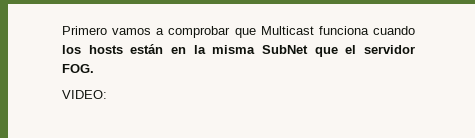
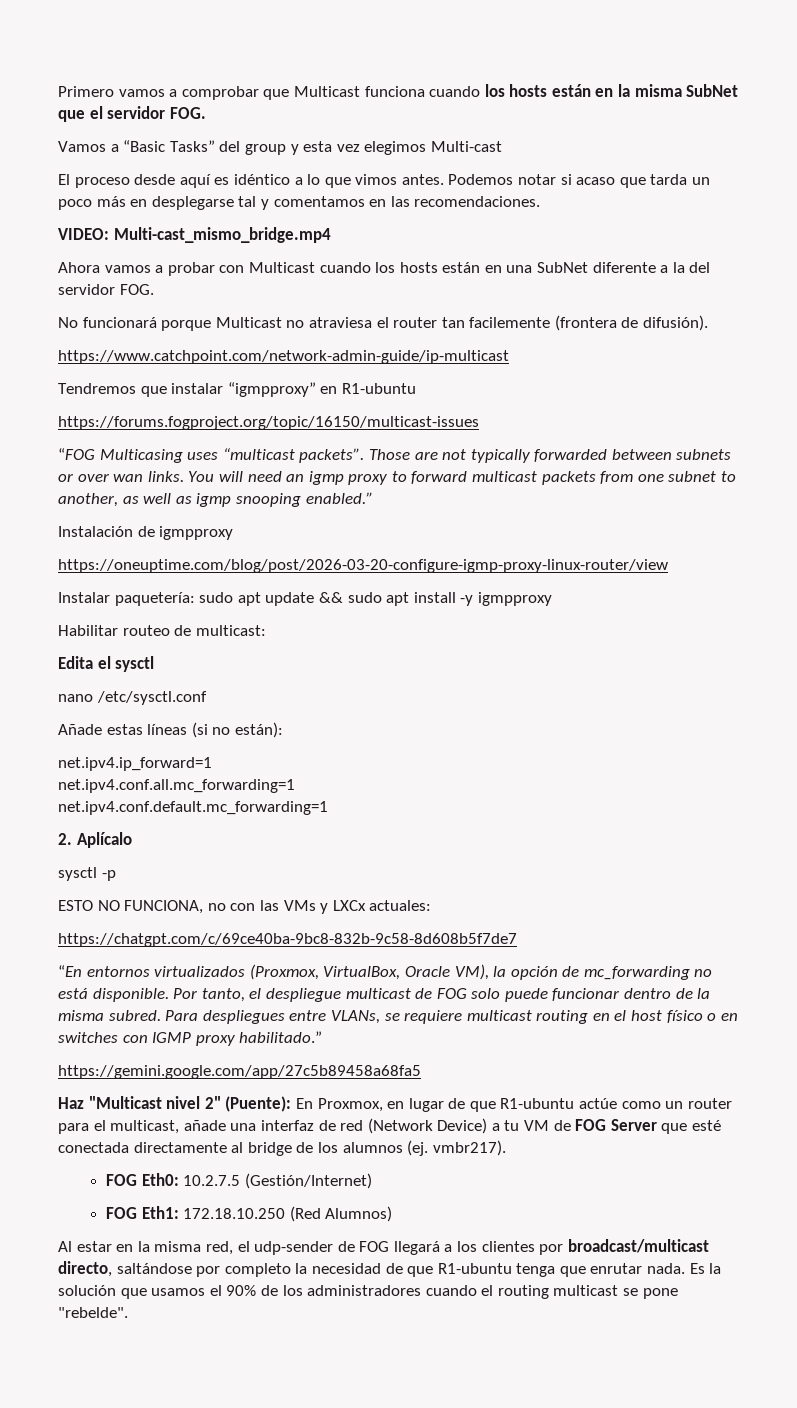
- VIDEO:
+ Vamos a “Basic Tasks” del group y esta vez elegimos Multi-cast
+ El proceso desde aquí es idéntico a lo que vimos antes. Podemos notar si acaso que tarda un poco más en desplegarse tal y comentamos en las recomendaciones.
+ VIDEO: Multi-cast_mismo_bridge.mp4
+ Ahora vamos a probar con Multicast cuando los hosts están en una SubNet diferente a la del servidor FOG.
+ No funcionará porque Multicast no atraviesa el router tan facilemente (frontera de difusión).
+ https://www.catchpoint.com/network-admin-guide/ip-multicast
+ Tendremos que instalar “igmpproxy” en R1-ubuntu
+ https://forums.fogproject.org/topic/16150/multicast-issues
+ “FOG Multicasing uses “multicast packets”. Those are not typically forwarded between subnets or over wan links. You will need an igmp proxy to forward multicast packets from one subnet to another, as well as igmp snooping enabled.”
+ Instalación de igmpproxy
+ https://oneuptime.com/blog/post/2026-03-20-configure-igmp-proxy-linux-router/view
+ Instalar paquetería: sudo apt update && sudo apt install -y igmpproxy
+ Habilitar routeo de multicast:
+ Edita el sysctl
+ nano /etc/sysctl.conf
+ Añade estas líneas (si no están):
+ net.ipv4.ip_forward=1
+ net.ipv4.conf.all.mc_forwarding=1
+ net.ipv4.conf.default.mc_forwarding=1
+ 2. Aplícalo
+ sysctl -p
+ ESTO NO FUNCIONA, no con las VMs y LXCx actuales:
+ https://chatgpt.com/c/69ce40ba-9bc8-832b-9c58-8d608b5f7de7
+ “En entornos virtualizados (Proxmox, VirtualBox, Oracle VM), la opción de mc_forwarding no está disponible. Por tanto, el despliegue multicast de FOG solo puede funcionar dentro de la misma subred. Para despliegues entre VLANs, se requiere multicast routing en el host físico o en switches con IGMP proxy habilitado.”
+ https://gemini.google.com/app/27c5b89458a68fa5
+ Haz "Multicast nivel 2" (Puente): En Proxmox, en lugar de que R1-ubuntu actúe como un router para el multicast, añade una interfaz de red (Network Device) a tu VM de FOG Server que esté conectada directamente al bridge de los alumnos (ej. vmbr217).
+ FOG Eth0: 10.2.7.5 (Gestión/Internet)
+ FOG Eth1: 172.18.10.250 (Red Alumnos)
+ Al estar en la misma red, el udp-sender de FOG llegará a los clientes por broadcast/multicast directo, saltándose por completo la necesidad de que R1-ubuntu tenga que enrutar nada. Es la solución que usamos el 90% de los administradores cuando el routing multicast se pone "rebelde".

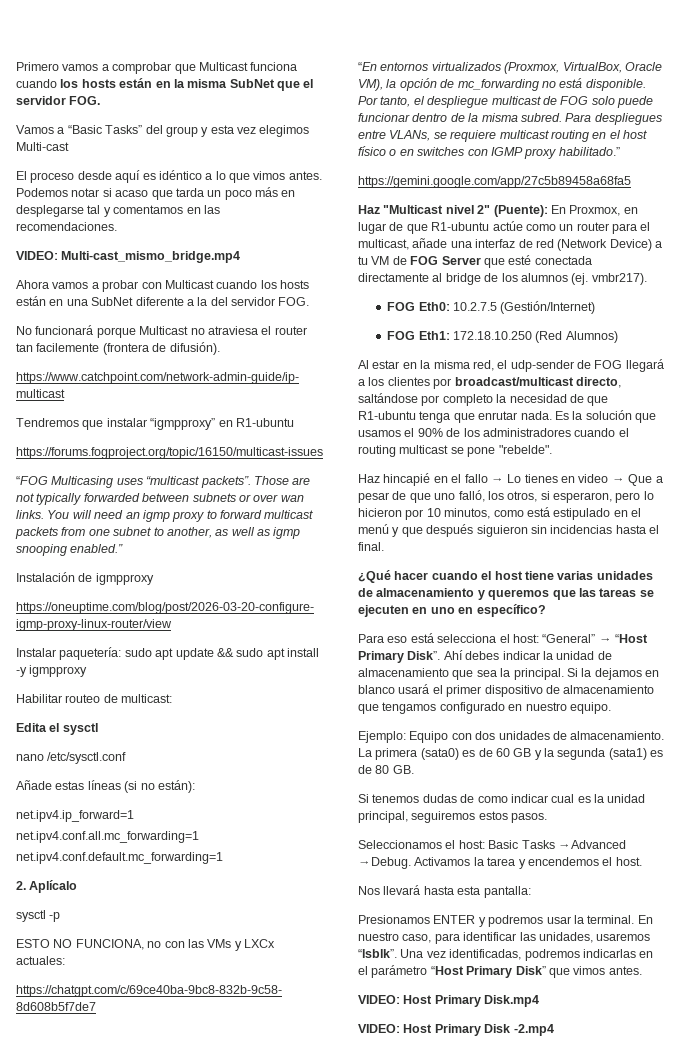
+ Haz hincapié en el fallo → Lo tienes en video → Que a pesar de que uno falló, los otros, si esperaron, pero lo hicieron por 10 minutos, como está estipulado en el menú y que después siguieron sin incidencias hasta el final.
+ ¿Qué hacer cuando el host tiene varias unidades de almacenamiento y queremos que las tareas se ejecuten en uno en específico?
+ Para eso está selecciona el host: “General” → “Host Primary Disk”. Ahí debes indicar la unidad de almacenamiento que sea la principal. Si la dejamos en blanco usará el primer dispositivo de almacenamiento que tengamos configurado en nuestro equipo.
+ Ejemplo: Equipo con dos unidades de almacenamiento. La primera (sata0) es de 60 GB y la segunda (sata1) es de 80 GB.
+ Si tenemos dudas de como indicar cual es la unidad principal, seguiremos estos pasos.
+ Seleccionamos el host: Basic Tasks →Advanced →Debug. Activamos la tarea y encendemos el host.
+ Nos llevará hasta esta pantalla:
+ Presionamos ENTER y podremos usar la terminal. En nuestro caso, para identificar las unidades, usaremos “lsblk”. Una vez identificadas, podremos indicarlas en el parámetro “Host Primary Disk” que vimos antes.
+ VIDEO: Host Primary Disk.mp4
+ VIDEO: Host Primary Disk -2.mp4

